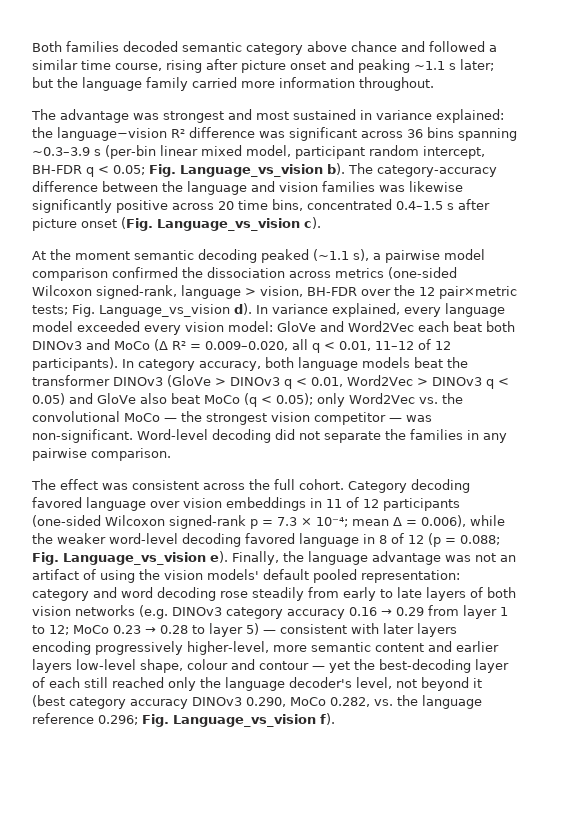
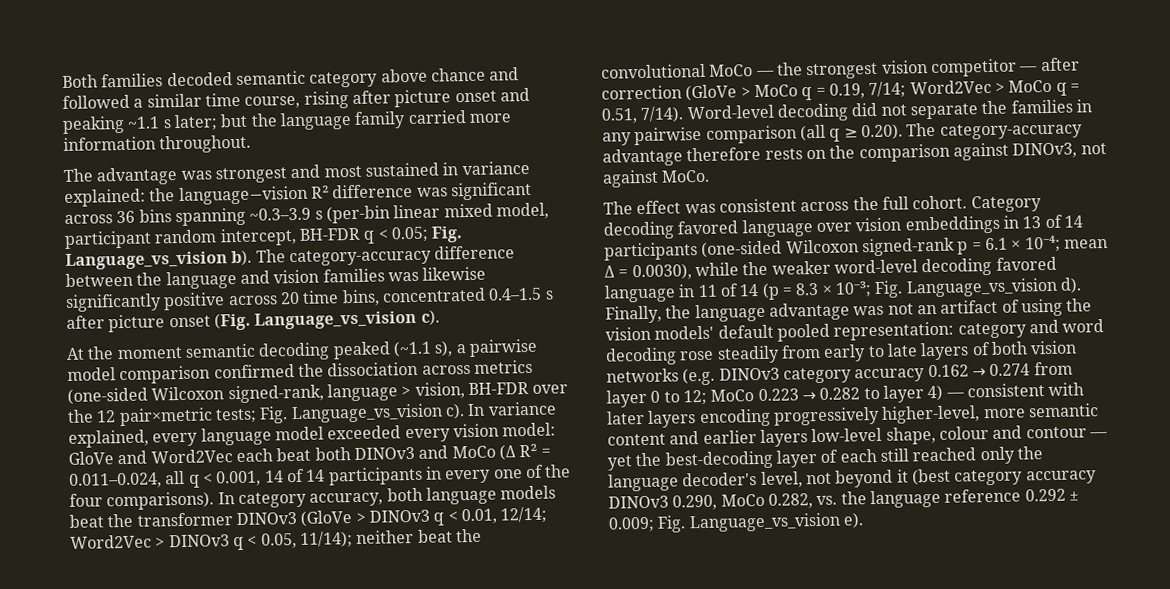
- At the moment semantic decoding peaked (~1.1 s), a pairwise model comparison confirmed the dissociation across metrics (one-sided Wilcoxon signed-rank, language > vision, BH-FDR over the 12 pair×metric tests; Fig. Language_vs_vision d).
+ At the moment semantic decoding peaked (~1.1 s), a pairwise model comparison confirmed the dissociation across metrics (one-sided Wilcoxon signed-rank, language > vision, BH-FDR over the 12 pair×metric tests; Fig. Language_vs_vision c).
- In variance explained, every language model exceeded every vision model: GloVe and Word2Vec each beat both DINOv3 and MoCo (Δ R² = 0.009–0.020, all q < 0.01, 11–12 of 12 participants).
+ In variance explained, every language model exceeded every vision model: GloVe and Word2Vec each beat both DINOv3 and MoCo (Δ R² = 0.011–0.024, all q < 0.001, 14 of 14 participants in every one of the four comparisons).
- In category accuracy, both language models beat the transformer DINOv3 (GloVe > DINOv3 q < 0.01, Word2Vec > DINOv3 q < 0.05) and GloVe also beat MoCo (q < 0.05); only Word2Vec vs. the convolutional MoCo — the strongest vision competitor — was non-significant.
+ In category accuracy, both language models beat the transformer DINOv3 (GloVe > DINOv3 q < 0.01, 12/14; Word2Vec > DINOv3 q < 0.05, 11/14); neither beat the convolutional MoCo — the strongest vision competitor — after correction (GloVe > MoCo q = 0.19, 7/14; Word2Vec > MoCo q = 0.51, 7/14).
- Word-level decoding did not separate the families in any pairwise comparison.
+ Word-level decoding did not separate the families in any pairwise comparison (all q ≥ 0.20). The category-accuracy advantage therefore rests on the comparison against DINOv3, not against MoCo.
- Category decoding favored language over vision embeddings in 11 of 12 participants (one-sided Wilcoxon signed-rank p = 7.3 × 10⁻⁴; mean Δ = 0.006), while the weaker word-level decoding favored language in 8 of 12 (p = 0.088; Fig. Language_vs_vision e).
+ Category decoding favored language over vision embeddings in 13 of 14 participants (one-sided Wilcoxon signed-rank p = 6.1 × 10⁻⁴; mean Δ = 0.0030), while the weaker word-level decoding favored language in 11 of 14 (p = 8.3 × 10⁻³; Fig. Language_vs_vision d).
- category and word decoding rose steadily from early to late layers of both vision networks (e.g. DINOv3 category accuracy 0.16 → 0.29 from layer 1 to 12;
+ category and word decoding rose steadily from early to late layers of both vision networks (e.g. DINOv3 category accuracy 0.162 → 0.274 from layer 0 to 12;
- MoCo 0.23 → 0.28 to layer 5) — consistent with later layers encoding progressively higher-level, more semantic content and earlier layers low-level shape, colour and contour — yet the best-decoding layer of each still reached only the language decoder's level, not beyond it (best category accuracy DINOv3 0.290, MoCo 0.282, vs. the language reference 0.296; Fig. Language_vs_vision f).
+ MoCo 0.223 → 0.282 to layer 4) — consistent with later layers encoding progressively higher-level, more semantic content and earlier layers low-level shape, colour and contour — yet the best-decoding layer of each still reached only the language decoder's level, not beyond it (best category accuracy DINOv3 0.290, MoCo 0.282, vs. the language reference 0.292 ± 0.009; Fig. Language_vs_vision e).

